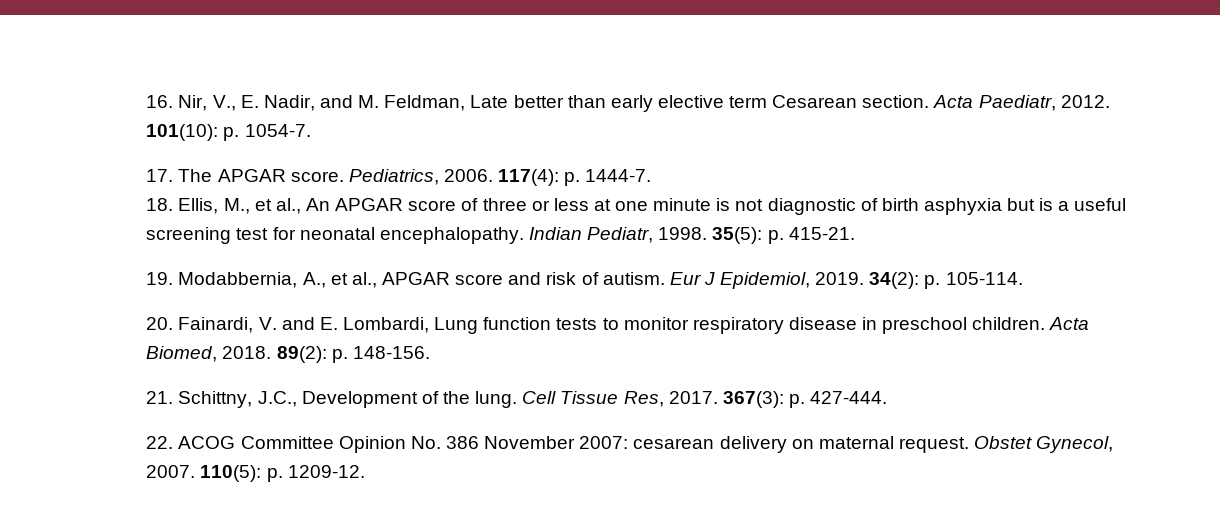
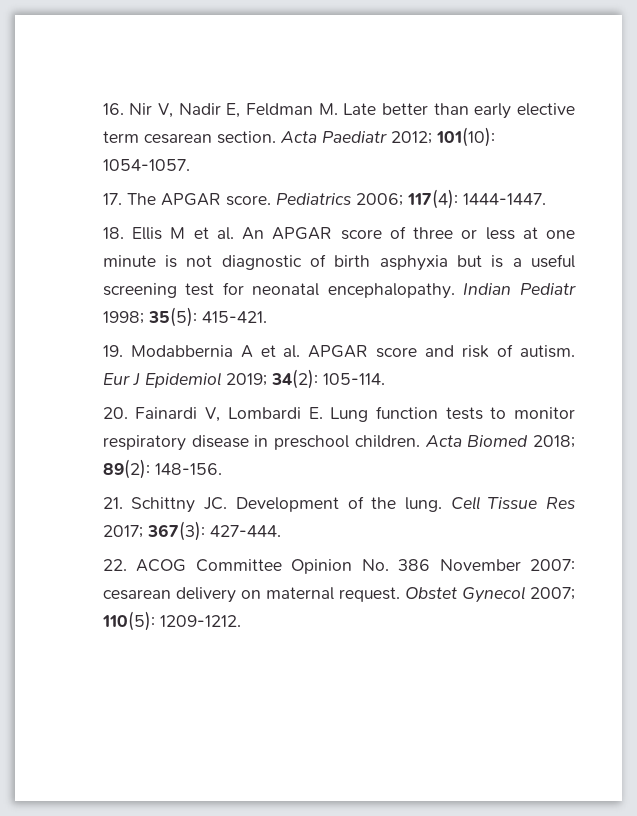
- 16. Nir, V., E. Nadir, and M. Feldman, Late better than early elective term Cesarean section.
+ 16. Nir V, Nadir E, Feldman M. Late better than early elective term cesarean section.
- Acta Paediatr, 2012. 101(10): p. 1054-7.
+ Acta Paediatr 2012; 101(10): 1054-1057.
- Pediatrics, 2006. 117(4): p. 1444-7.
- 18. Ellis, M., et al., An APGAR score of three or less at one minute is not diagnostic of birth asphyxia but is a useful screening test for neonatal encephalopathy.
+ Pediatrics 2006; 117(4): 1444-1447.
+ 18. Ellis M et al. An APGAR score of three or less at one minute is not diagnostic of birth asphyxia but is a useful screening test for neonatal encephalopathy.
- Indian Pediatr, 1998. 35(5): p. 415-21.
- 19. Modabbernia, A., et al., APGAR score and risk of autism.
+ Indian Pediatr 1998; 35(5): 415-421.
+ 19. Modabbernia A et al. APGAR score and risk of autism.
- Eur J Epidemiol, 2019. 34(2): p. 105-114.
- 20. Fainardi, V. and E. Lombardi, Lung function tests to monitor respiratory disease in preschool children.
+ Eur J Epidemiol 2019; 34(2): 105-114.
+ 20. Fainardi V, Lombardi E. Lung function tests to monitor respiratory disease in preschool children.
- Acta Biomed, 2018. 89(2): p. 148-156.
+ Acta Biomed 2018; 89(2): 148-156.
- 21. Schittny, J.C., Development of the lung.
+ 21. Schittny JC. Development of the lung.
- Cell Tissue Res, 2017. 367(3): p. 427-444.
+ Cell Tissue Res 2017; 367(3): 427-444.
- Obstet Gynecol, 2007. 110(5): p. 1209-12.
+ Obstet Gynecol 2007; 110(5): 1209-1212.

